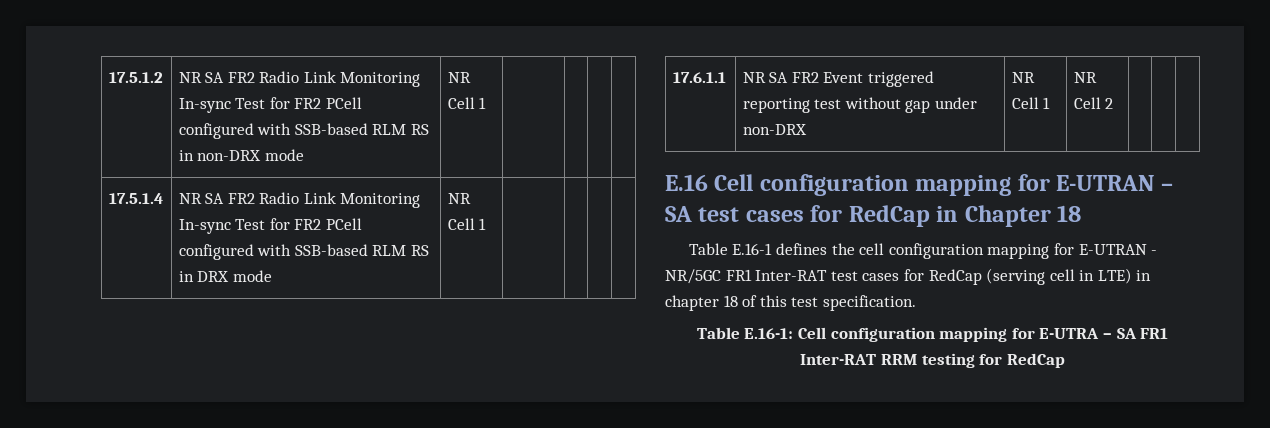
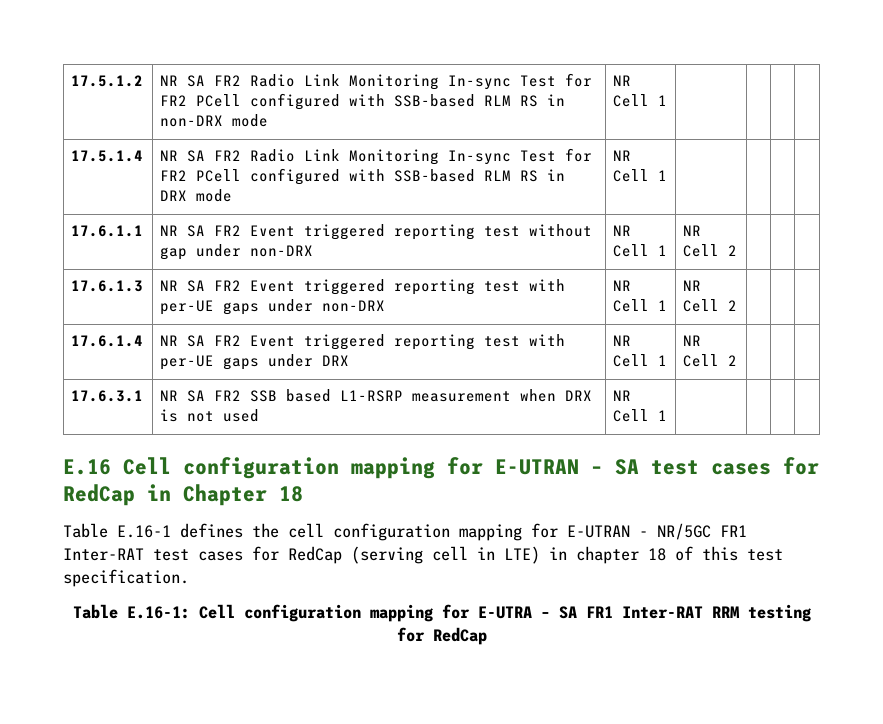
+ 17.6.1.3 | NR SA FR2 Event triggered reporting test with per-UE gaps under non-DRX | NR Cell 1 | NR Cell 2 | | |
+ 17.6.1.4 | NR SA FR2 Event triggered reporting test with per-UE gaps under DRX | NR Cell 1 | NR Cell 2 | | |
+ 17.6.3.1 | NR SA FR2 SSB based L1-RSRP measurement when DRX is not used | NR Cell 1 | | | |

